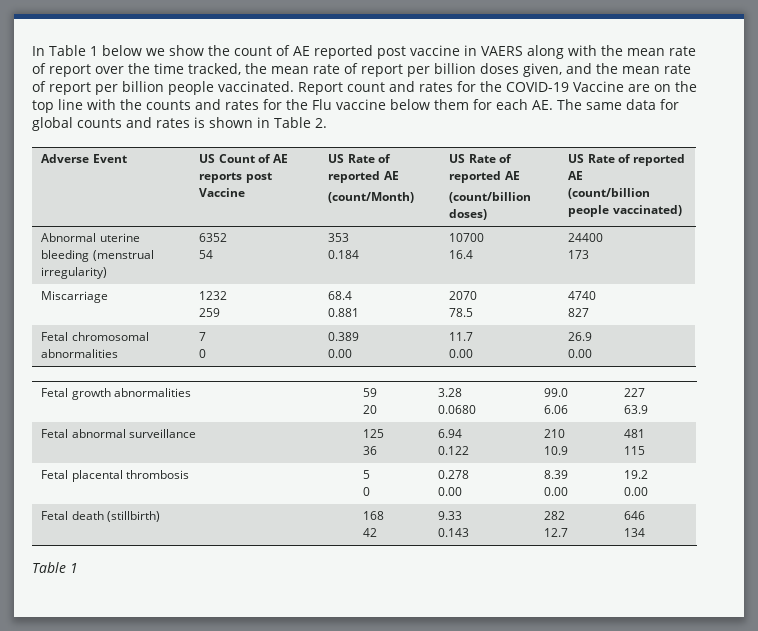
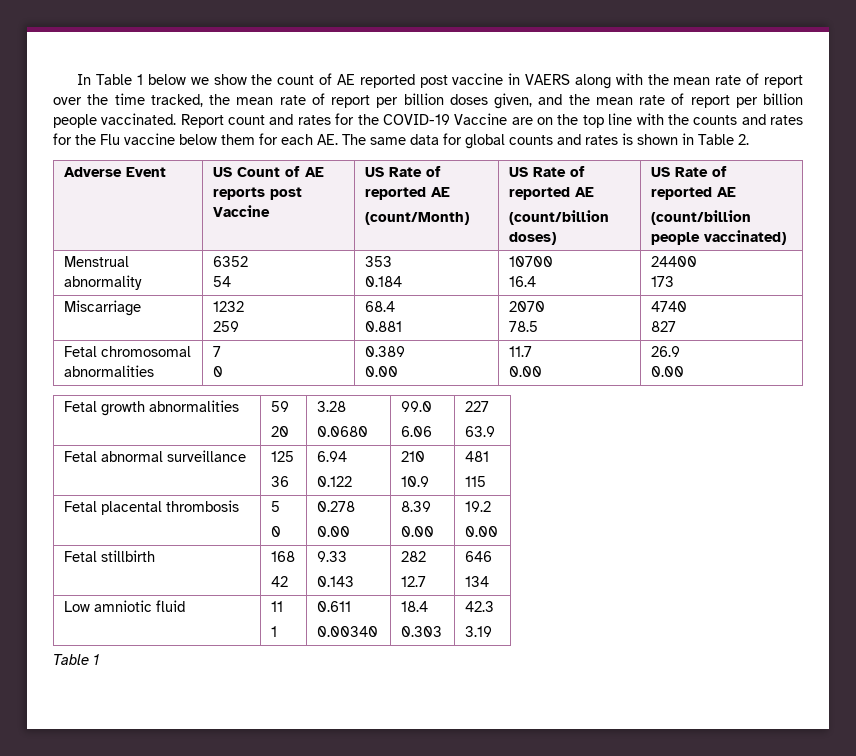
- Abnormal uterine bleeding (menstrual irregularity) | 6352
+ Menstrual abnormality | 6352
- Fetal death (stillbirth) | 168
+ Fetal stillbirth | 168
+ Low amniotic fluid | 11
+ 1 | 0.611
+ 0.00340 | 18.4
+ 0.303 | 42.3
+ 3.19

